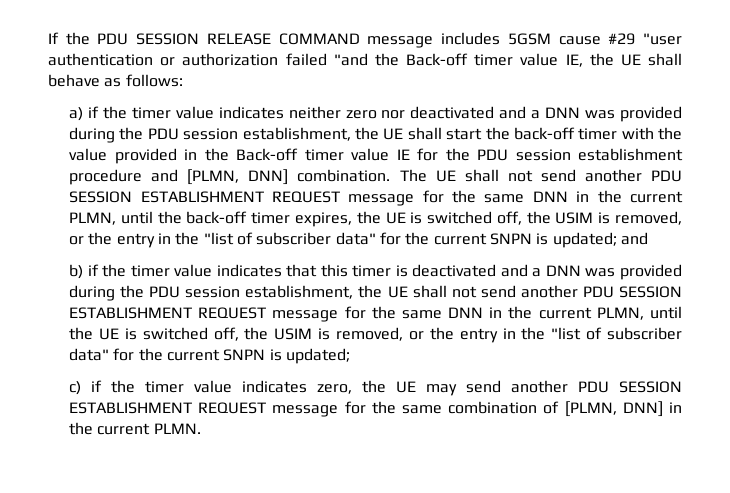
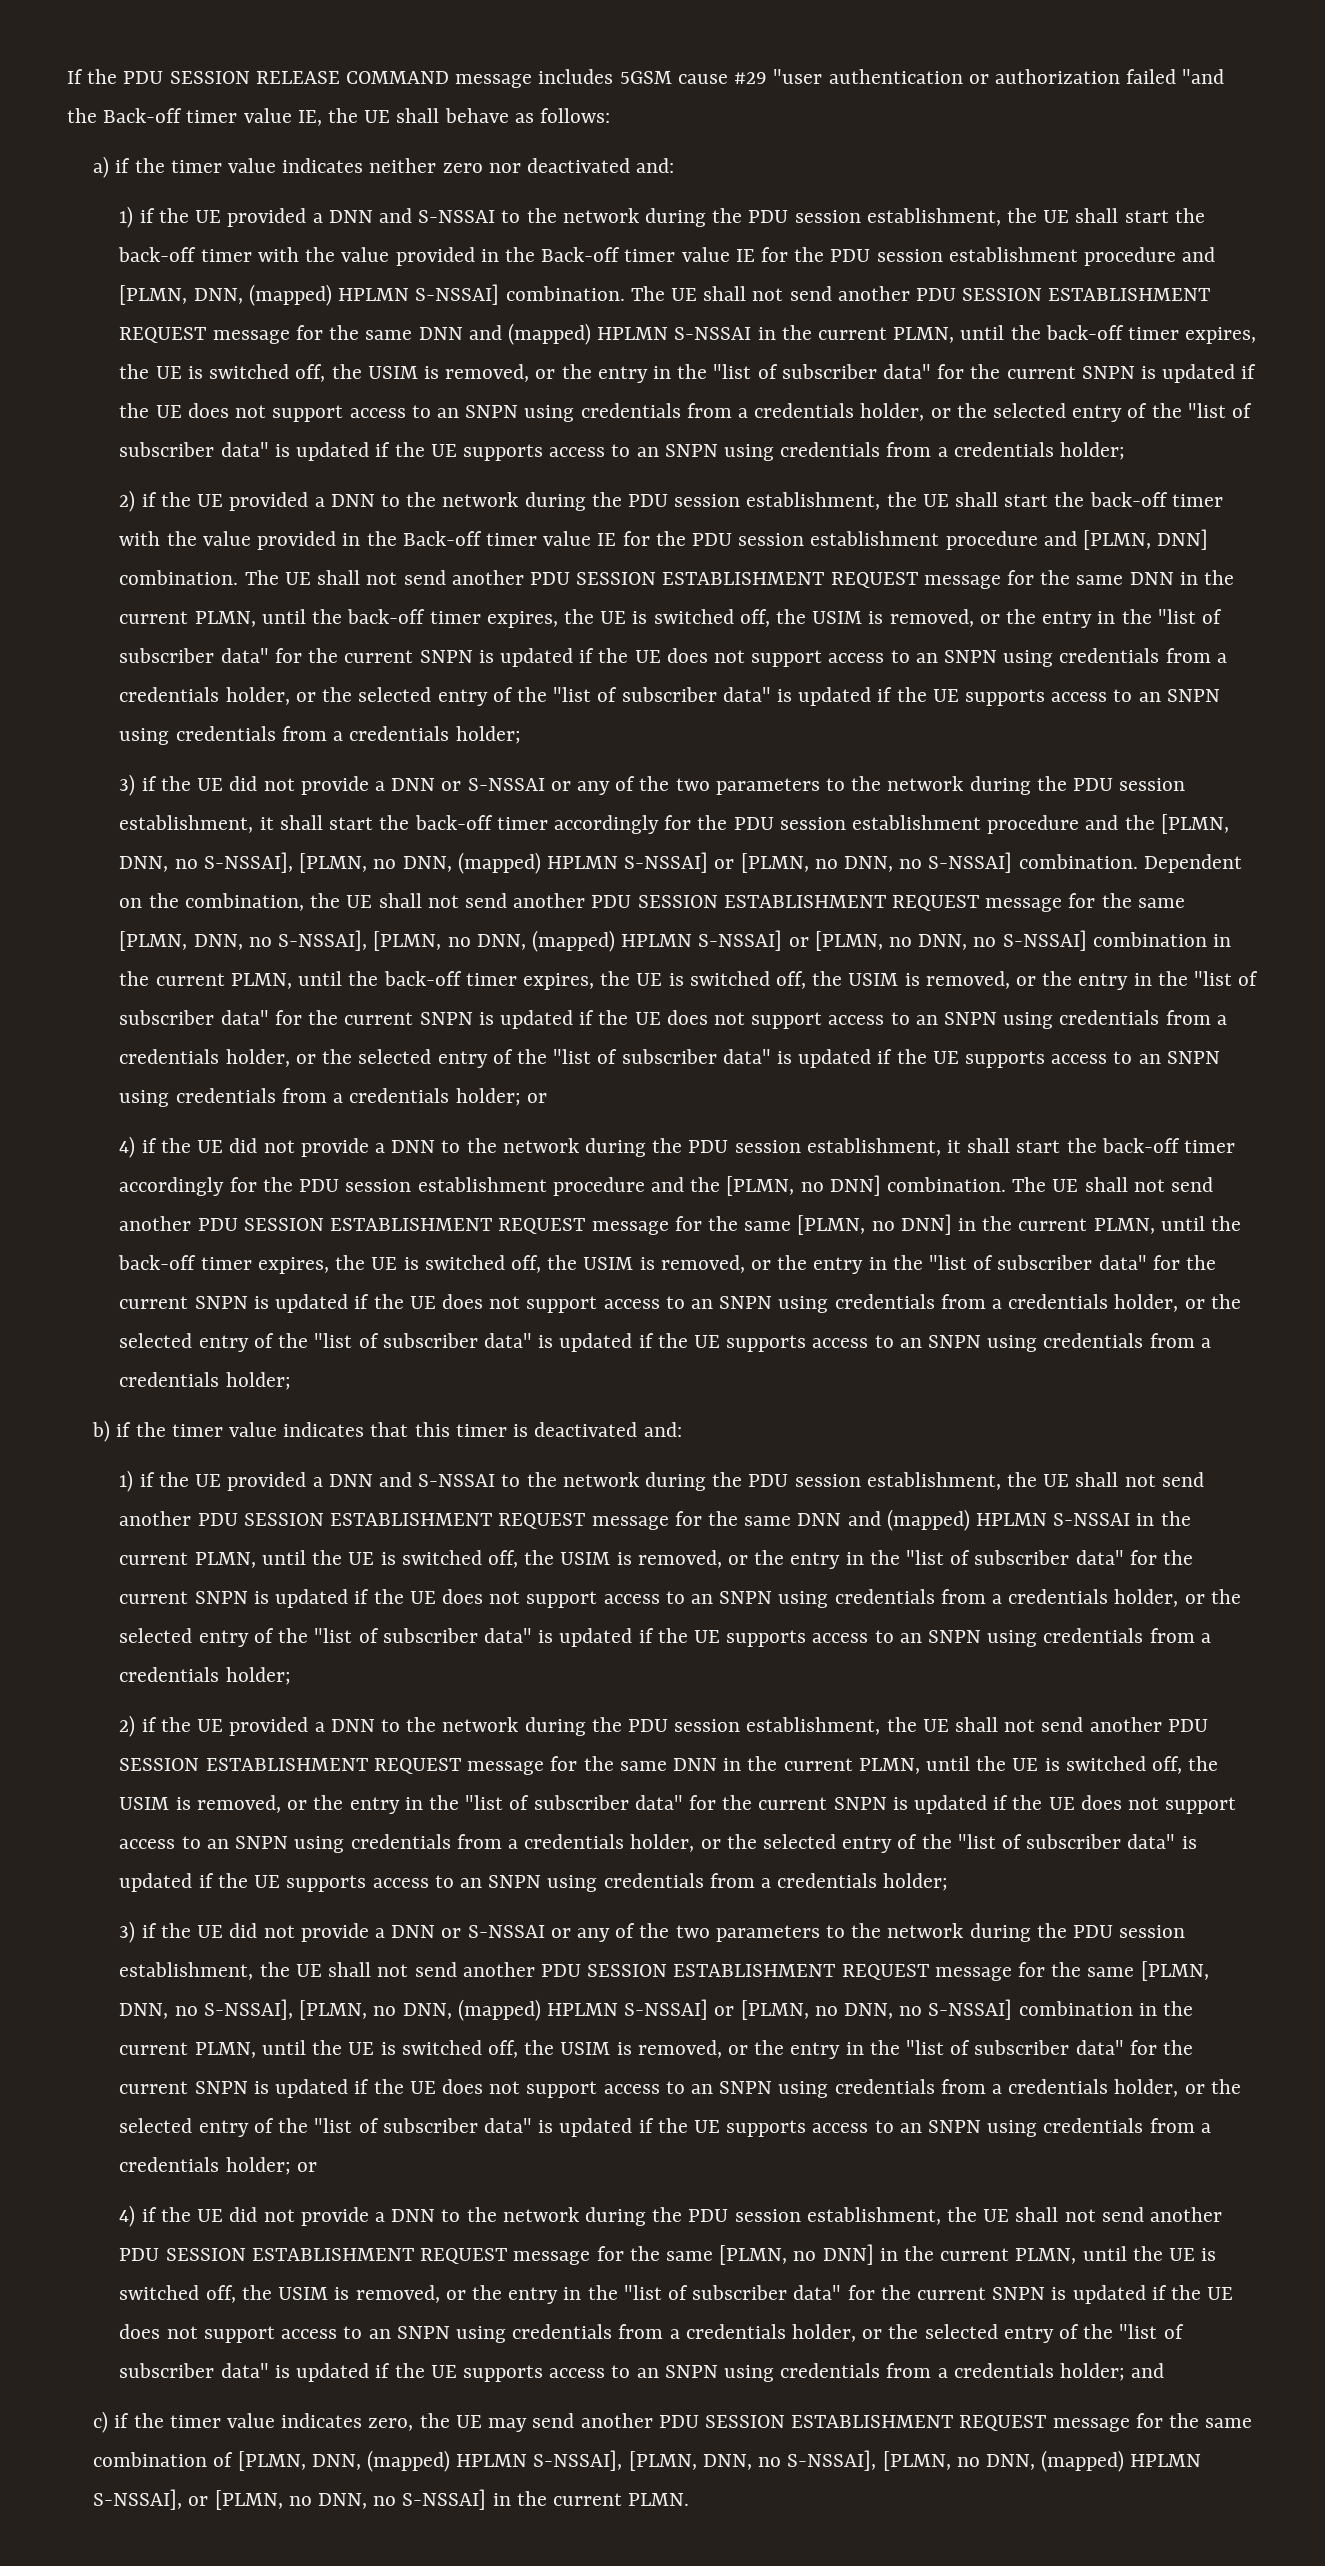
- a) if the timer value indicates neither zero nor deactivated and a DNN was provided during the PDU session establishment, the UE shall start the back-off timer with the value provided in the Back-off timer value IE for the PDU session establishment procedure and [PLMN, DNN] combination.
+ a) if the timer value indicates neither zero nor deactivated and:
+ 1) if the UE provided a DNN and S-NSSAI to the network during the PDU session establishment, the UE shall start the back-off timer with the value provided in the Back-off timer value IE for the PDU session establishment procedure and [PLMN, DNN, (mapped) HPLMN S-NSSAI] combination. The UE shall not send another PDU SESSION ESTABLISHMENT REQUEST message for the same DNN and (mapped) HPLMN S-NSSAI in the current PLMN, until the back-off timer expires, the UE is switched off, the USIM is removed, or the entry in the "list of subscriber data" for the current SNPN is updated if the UE does not support access to an SNPN using credentials from a credentials holder, or the selected entry of the "list of subscriber data" is updated if the UE supports access to an SNPN using credentials from a credentials holder;
+ 2) if the UE provided a DNN to the network during the PDU session establishment, the UE shall start the back-off timer with the value provided in the Back-off timer value IE for the PDU session establishment procedure and [PLMN, DNN] combination.
- The UE shall not send another PDU SESSION ESTABLISHMENT REQUEST message for the same DNN in the current PLMN, until the back-off timer expires, the UE is switched off, the USIM is removed, or the entry in the "list of subscriber data" for the current SNPN is updated; and
+ The UE shall not send another PDU SESSION ESTABLISHMENT REQUEST message for the same DNN in the current PLMN, until the back-off timer expires, the UE is switched off, the USIM is removed, or the entry in the "list of subscriber data" for the current SNPN is updated if the UE does not support access to an SNPN using credentials from a credentials holder, or the selected entry of the "list of subscriber data" is updated if the UE supports access to an SNPN using credentials from a credentials holder;
+ 3) if the UE did not provide a DNN or S-NSSAI or any of the two parameters to the network during the PDU session establishment, it shall start the back-off timer accordingly for the PDU session establishment procedure and the [PLMN, DNN, no S-NSSAI], [PLMN, no DNN, (mapped) HPLMN S-NSSAI] or [PLMN, no DNN, no S-NSSAI] combination. Dependent on the combination, the UE shall not send another PDU SESSION ESTABLISHMENT REQUEST message for the same [PLMN, DNN, no S-NSSAI], [PLMN, no DNN, (mapped) HPLMN S-NSSAI] or [PLMN, no DNN, no S-NSSAI] combination in the current PLMN, until the back-off timer expires, the UE is switched off, the USIM is removed, or the entry in the "list of subscriber data" for the current SNPN is updated if the UE does not support access to an SNPN using credentials from a credentials holder, or the selected entry of the "list of subscriber data" is updated if the UE supports access to an SNPN using credentials from a credentials holder; or
+ 4) if the UE did not provide a DNN to the network during the PDU session establishment, it shall start the back-off timer accordingly for the PDU session establishment procedure and the [PLMN, no DNN] combination. The UE shall not send another PDU SESSION ESTABLISHMENT REQUEST message for the same [PLMN, no DNN] in the current PLMN, until the back-off timer expires, the UE is switched off, the USIM is removed, or the entry in the "list of subscriber data" for the current SNPN is updated if the UE does not support access to an SNPN using credentials from a credentials holder, or the selected entry of the "list of subscriber data" is updated if the UE supports access to an SNPN using credentials from a credentials holder;
- b) if the timer value indicates that this timer is deactivated and a DNN was provided during the PDU session establishment, the UE shall not send another PDU SESSION ESTABLISHMENT REQUEST message for the same DNN in the current PLMN, until the UE is switched off, the USIM is removed, or the entry in the "list of subscriber data" for the current SNPN is updated;
+ b) if the timer value indicates that this timer is deactivated and:
+ 1) if the UE provided a DNN and S-NSSAI to the network during the PDU session establishment, the UE shall not send another PDU SESSION ESTABLISHMENT REQUEST message for the same DNN and (mapped) HPLMN S-NSSAI in the current PLMN, until the UE is switched off, the USIM is removed, or the entry in the "list of subscriber data" for the current SNPN is updated if the UE does not support access to an SNPN using credentials from a credentials holder, or the selected entry of the "list of subscriber data" is updated if the UE supports access to an SNPN using credentials from a credentials holder;
+ 2) if the UE provided a DNN to the network during the PDU session establishment, the UE shall not send another PDU SESSION ESTABLISHMENT REQUEST message for the same DNN in the current PLMN, until the UE is switched off, the USIM is removed, or the entry in the "list of subscriber data" for the current SNPN is updated if the UE does not support access to an SNPN using credentials from a credentials holder, or the selected entry of the "list of subscriber data" is updated if the UE supports access to an SNPN using credentials from a credentials holder;
+ 3) if the UE did not provide a DNN or S-NSSAI or any of the two parameters to the network during the PDU session establishment, the UE shall not send another PDU SESSION ESTABLISHMENT REQUEST message for the same [PLMN, DNN, no S-NSSAI], [PLMN, no DNN, (mapped) HPLMN S-NSSAI] or [PLMN, no DNN, no S-NSSAI] combination in the current PLMN, until the UE is switched off, the USIM is removed, or the entry in the "list of subscriber data" for the current SNPN is updated if the UE does not support access to an SNPN using credentials from a credentials holder, or the selected entry of the "list of subscriber data" is updated if the UE supports access to an SNPN using credentials from a credentials holder; or
+ 4) if the UE did not provide a DNN to the network during the PDU session establishment, the UE shall not send another PDU SESSION ESTABLISHMENT REQUEST message for the same [PLMN, no DNN] in the current PLMN, until the UE is switched off, the USIM is removed, or the entry in the "list of subscriber data" for the current SNPN is updated if the UE does not support access to an SNPN using credentials from a credentials holder, or the selected entry of the "list of subscriber data" is updated if the UE supports access to an SNPN using credentials from a credentials holder; and
- c) if the timer value indicates zero, the UE may send another PDU SESSION ESTABLISHMENT REQUEST message for the same combination of [PLMN, DNN] in the current PLMN.
+ c) if the timer value indicates zero, the UE may send another PDU SESSION ESTABLISHMENT REQUEST message for the same combination of [PLMN, DNN, (mapped) HPLMN S-NSSAI], [PLMN, DNN, no S-NSSAI], [PLMN, no DNN, (mapped) HPLMN S-NSSAI], or [PLMN, no DNN, no S-NSSAI] in the current PLMN.

